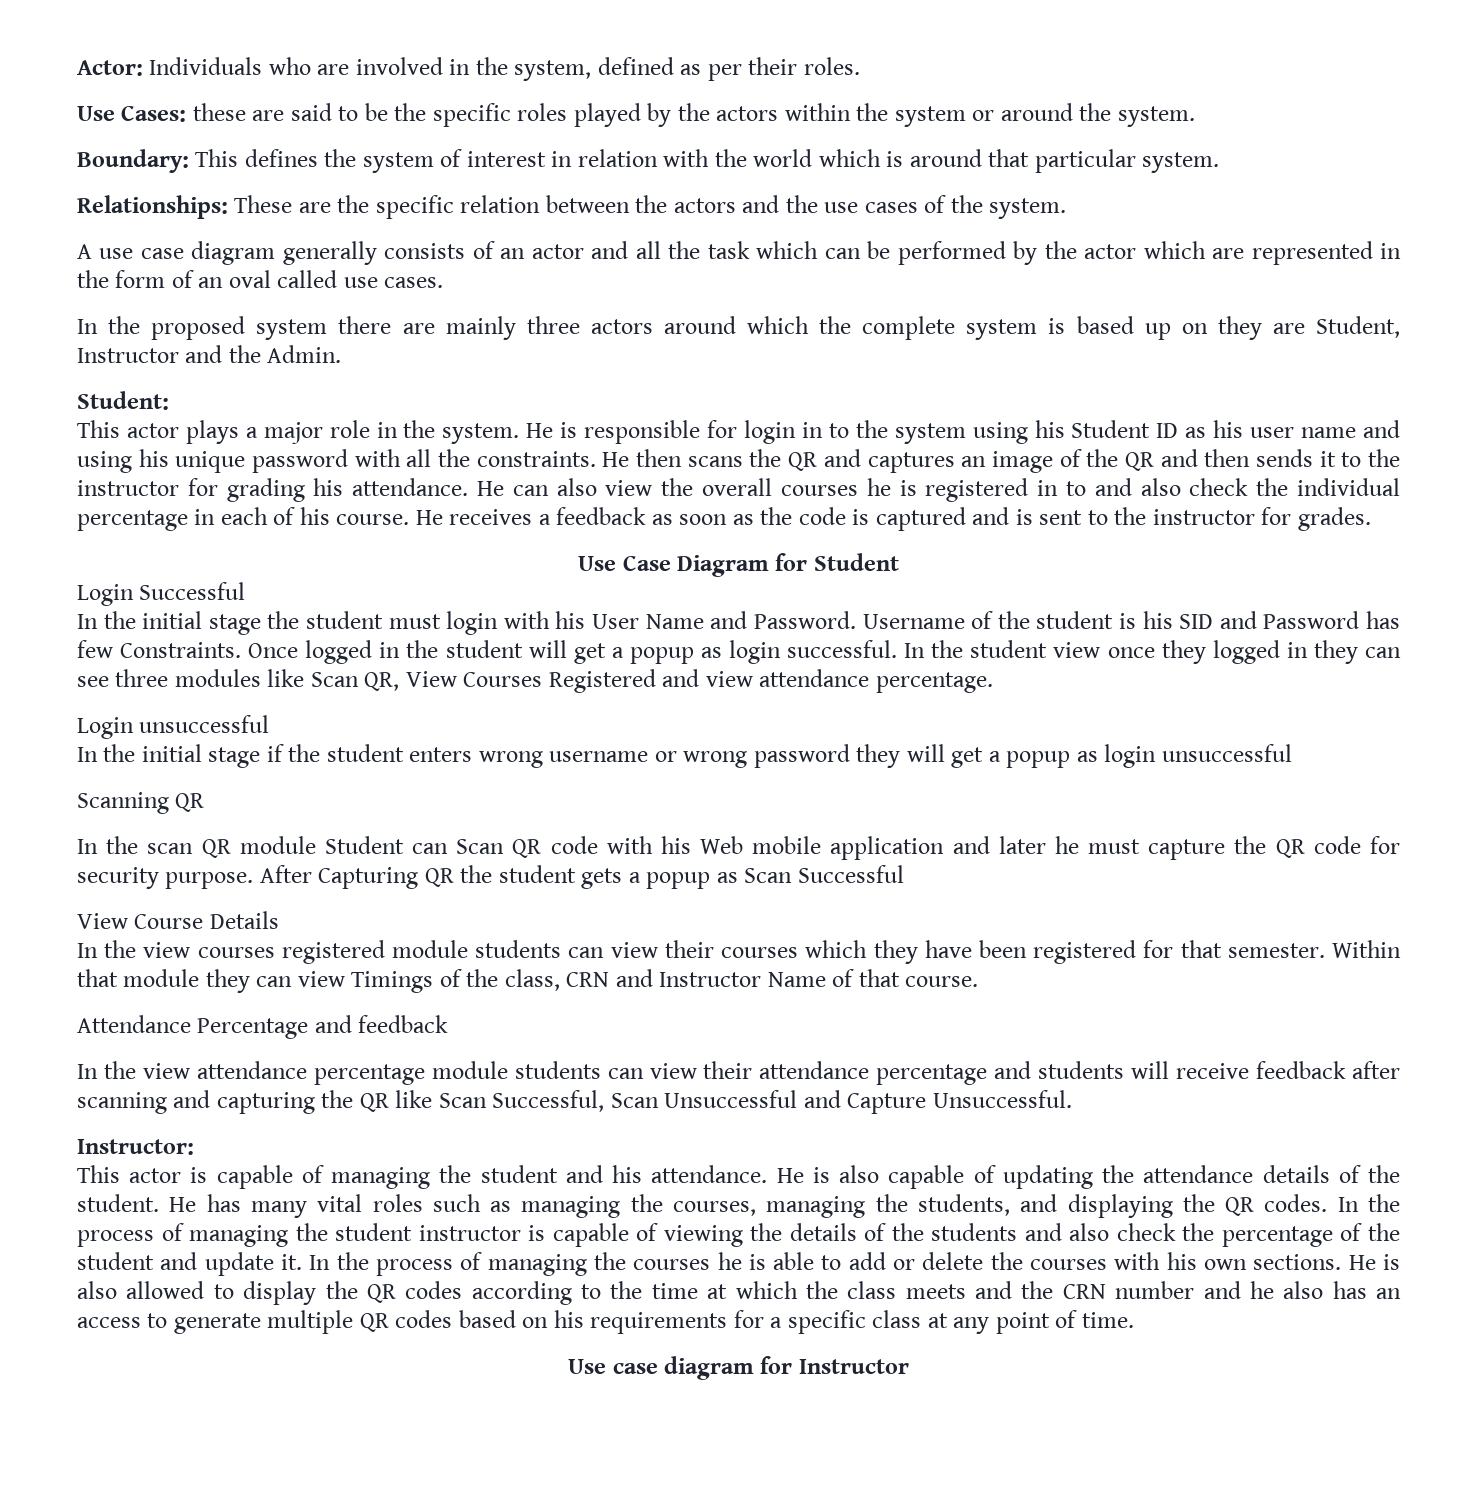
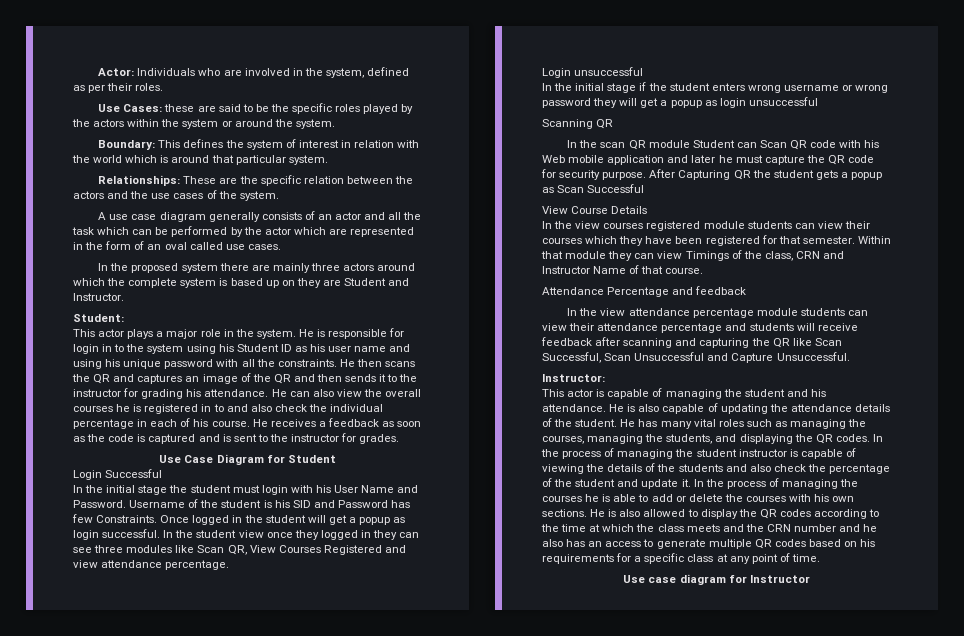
- In the proposed system there are mainly three actors around which the complete system is based up on they are Student, Instructor and the Admin.
+ In the proposed system there are mainly three actors around which the complete system is based up on they are Student and Instructor.

